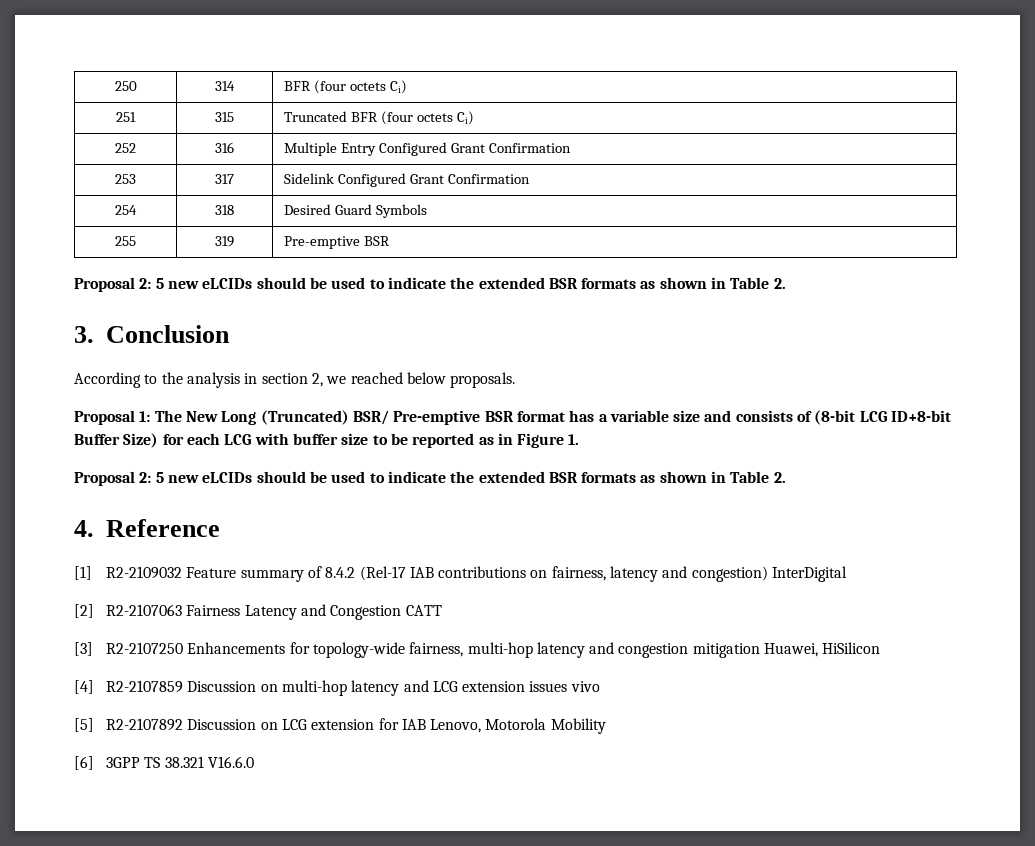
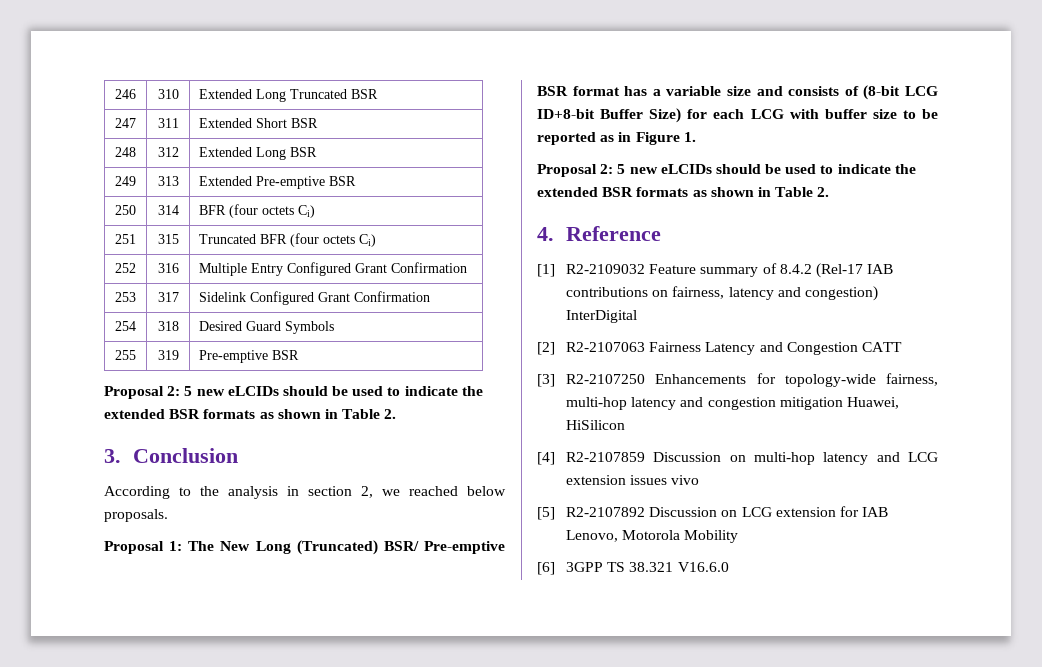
+ 246 | 310 | Extended Long Truncated BSR
+ 247 | 311 | Extended Short BSR
+ 248 | 312 | Extended Long BSR
+ 249 | 313 | Extended Pre-emptive BSR

